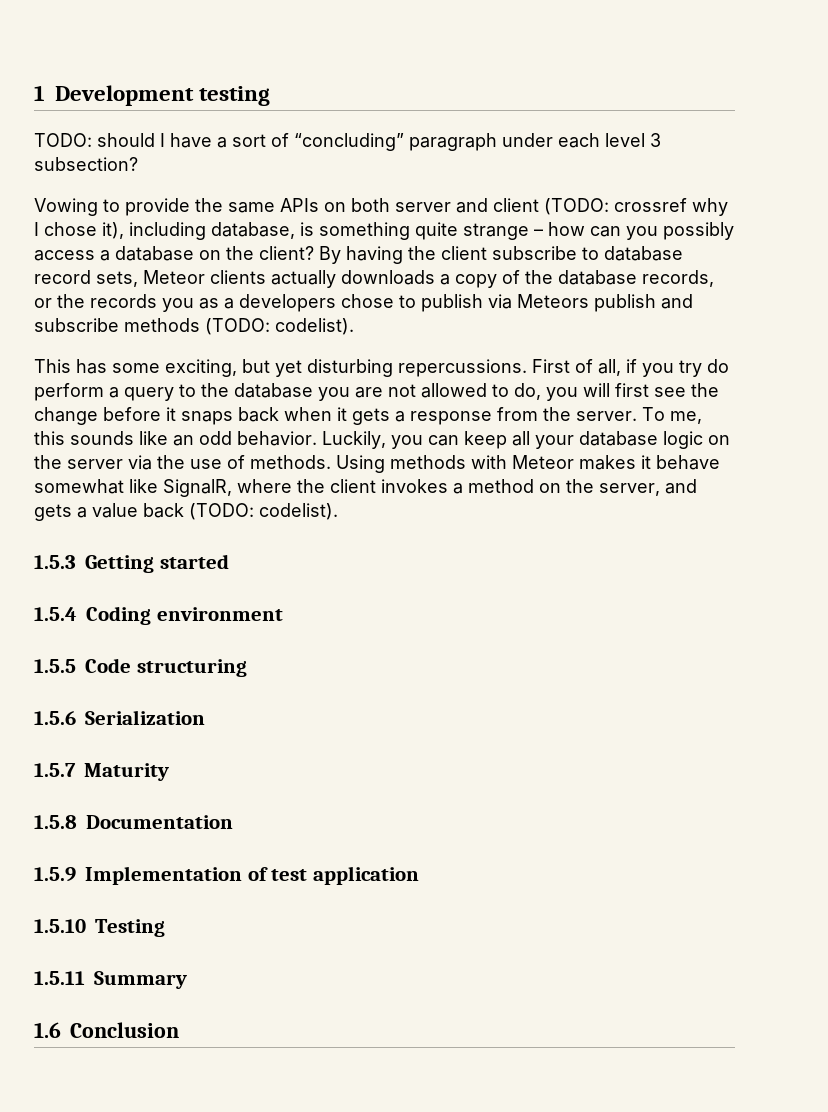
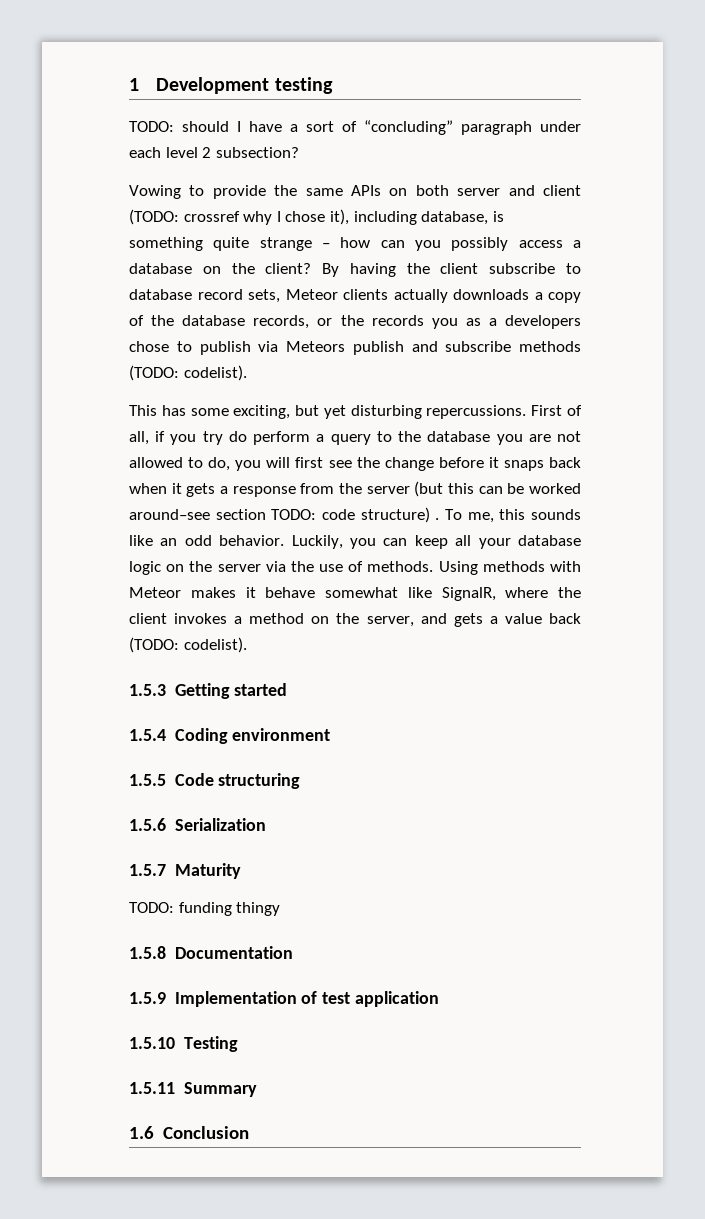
- TODO: should I have a sort of “concluding” paragraph under each level 3 subsection?
+ TODO: should I have a sort of “concluding” paragraph under each level 2 subsection?
- First of all, if you try do perform a query to the database you are not allowed to do, you will first see the change before it snaps back when it gets a response from the server.
+ First of all, if you try do perform a query to the database you are not allowed to do, you will first see the change before it snaps back when it gets a response from the server (but this can be worked around–see section TODO: code structure) .
+ TODO: funding thingy

